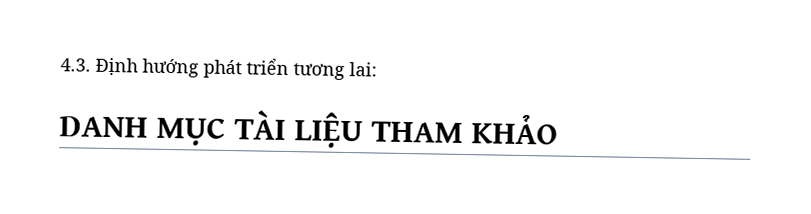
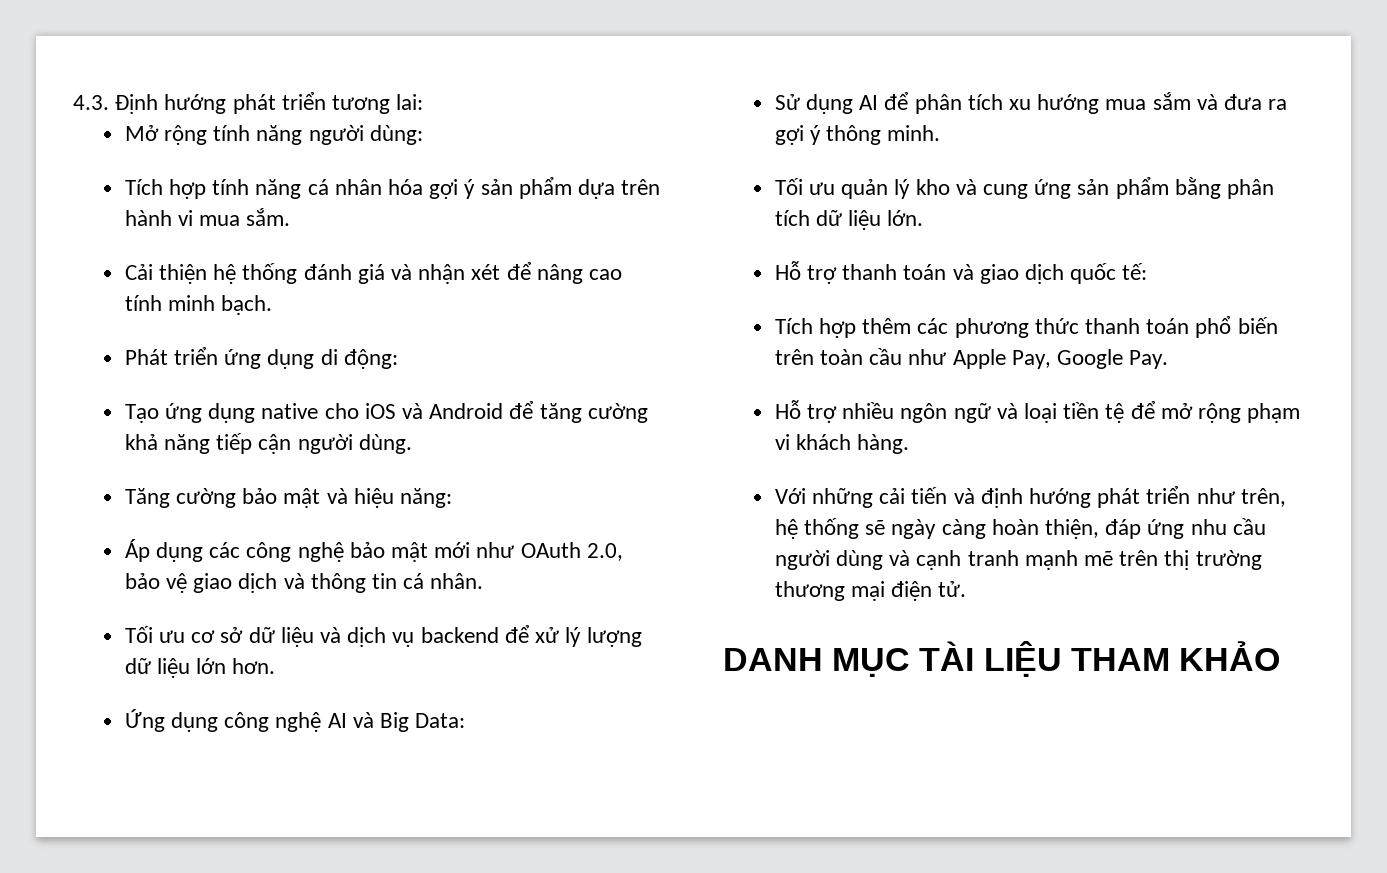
+ Mở rộng tính năng người dùng:
+ Tích hợp tính năng cá nhân hóa gợi ý sản phẩm dựa trên hành vi mua sắm.
+ Cải thiện hệ thống đánh giá và nhận xét để nâng cao tính minh bạch.
+ Phát triển ứng dụng di động:
+ Tạo ứng dụng native cho iOS và Android để tăng cường khả năng tiếp cận người dùng.
+ Tăng cường bảo mật và hiệu năng:
+ Áp dụng các công nghệ bảo mật mới như OAuth 2.0, bảo vệ giao dịch và thông tin cá nhân.
+ Tối ưu cơ sở dữ liệu và dịch vụ backend để xử lý lượng dữ liệu lớn hơn.
+ Ứng dụng công nghệ AI và Big Data:
+ Sử dụng AI để phân tích xu hướng mua sắm và đưa ra gợi ý thông minh.
+ Tối ưu quản lý kho và cung ứng sản phẩm bằng phân tích dữ liệu lớn.
+ Hỗ trợ thanh toán và giao dịch quốc tế:
+ Tích hợp thêm các phương thức thanh toán phổ biến trên toàn cầu như Apple Pay, Google Pay.
+ Hỗ trợ nhiều ngôn ngữ và loại tiền tệ để mở rộng phạm vi khách hàng.
+ Với những cải tiến và định hướng phát triển như trên, hệ thống sẽ ngày càng hoàn thiện, đáp ứng nhu cầu người dùng và cạnh tranh mạnh mẽ trên thị trường thương mại điện tử.

